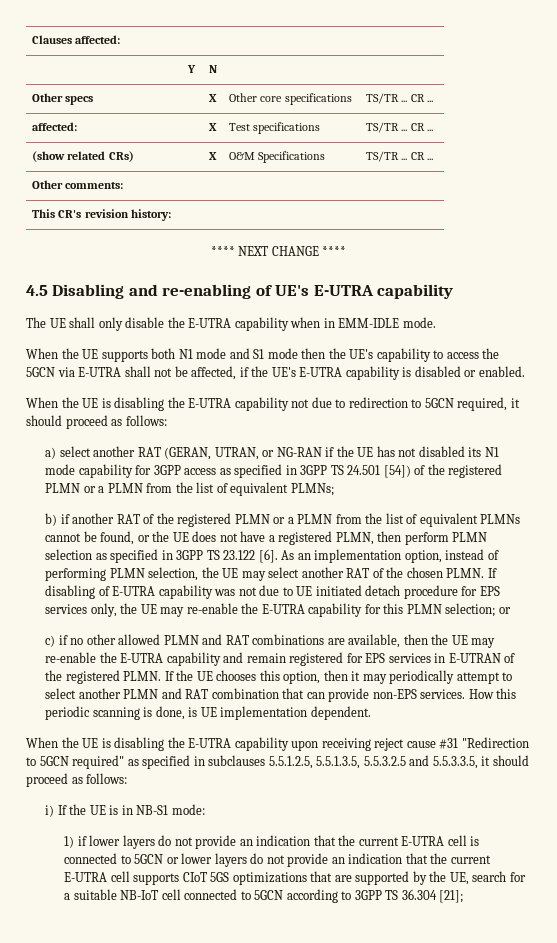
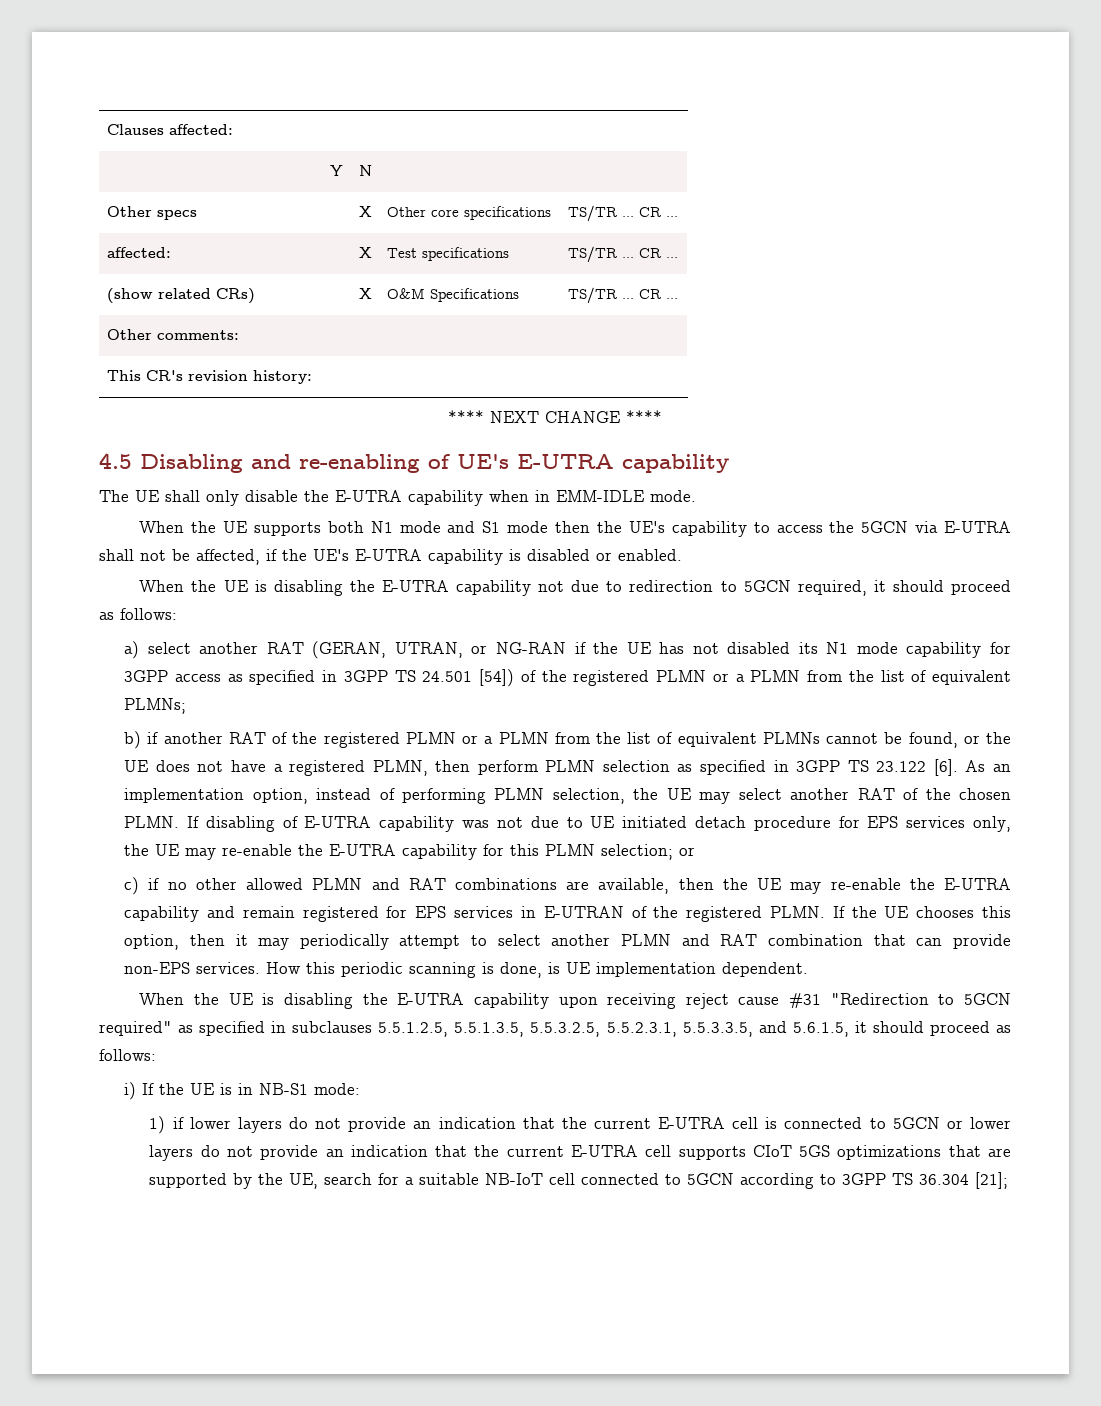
- When the UE is disabling the E-UTRA capability upon receiving reject cause #31 "Redirection to 5GCN required" as specified in subclauses 5.5.1.2.5, 5.5.1.3.5, 5.5.3.2.5 and 5.5.3.3.5, it should proceed as follows:
+ When the UE is disabling the E-UTRA capability upon receiving reject cause #31 "Redirection to 5GCN required" as specified in subclauses 5.5.1.2.5, 5.5.1.3.5, 5.5.3.2.5, 5.5.2.3.1, 5.5.3.3.5, and 5.6.1.5, it should proceed as follows:

